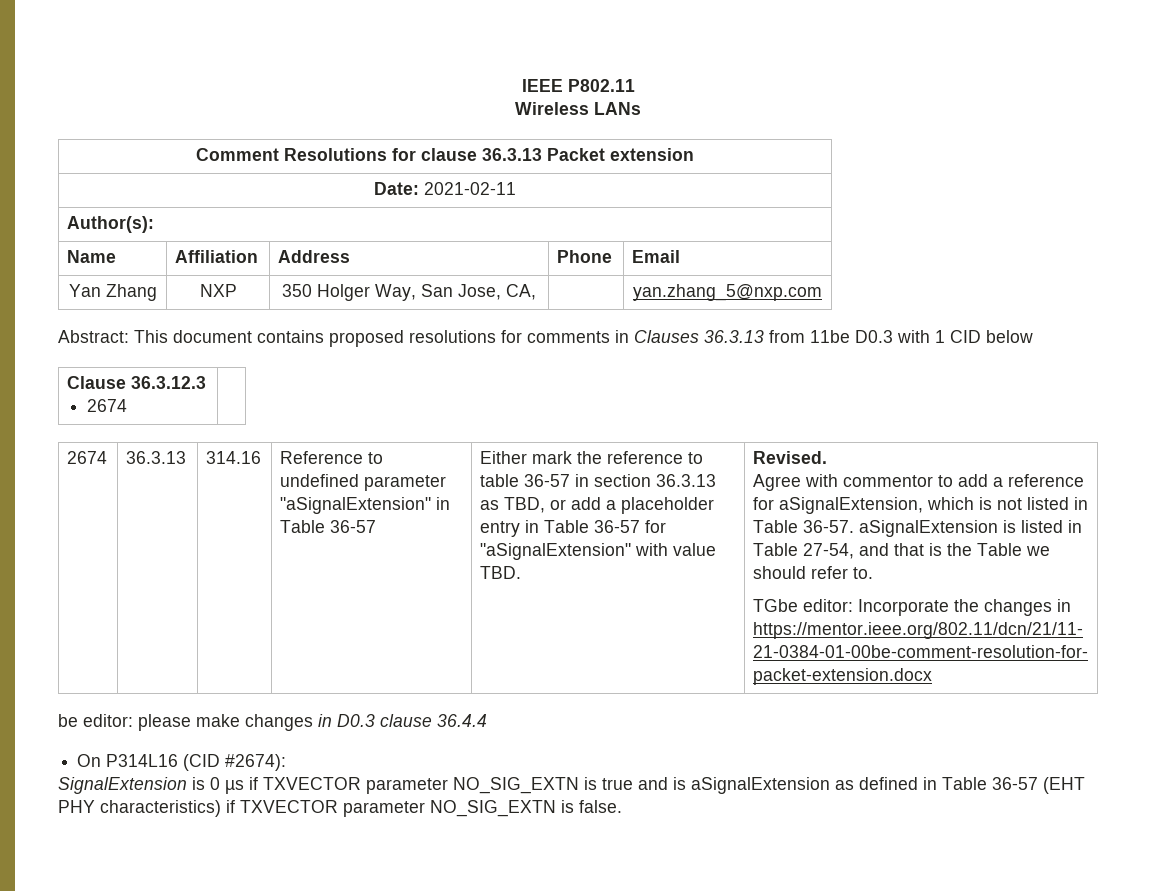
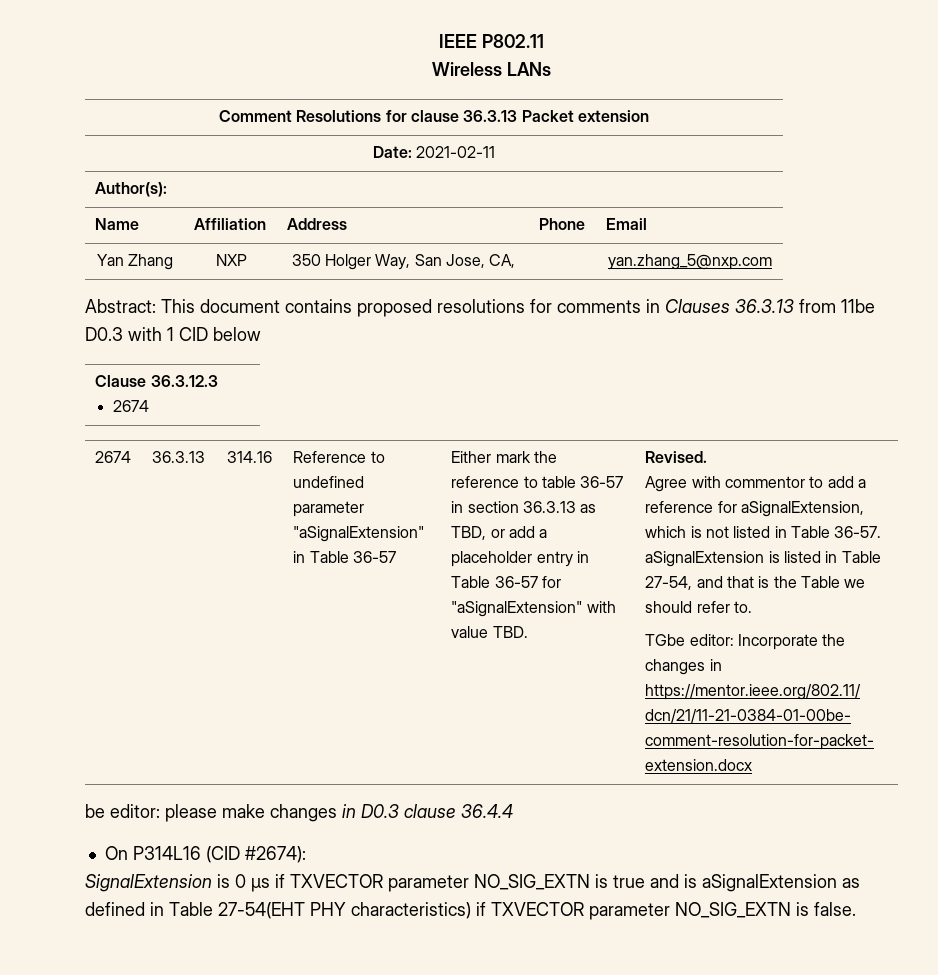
- SignalExtension is 0 µs if TXVECTOR parameter NO_SIG_EXTN is true and is aSignalExtension as defined in Table 36-57 (EHT PHY characteristics) if TXVECTOR parameter NO_SIG_EXTN is false.
+ SignalExtension is 0 µs if TXVECTOR parameter NO_SIG_EXTN is true and is aSignalExtension as defined in Table 27-54(EHT PHY characteristics) if TXVECTOR parameter NO_SIG_EXTN is false.

